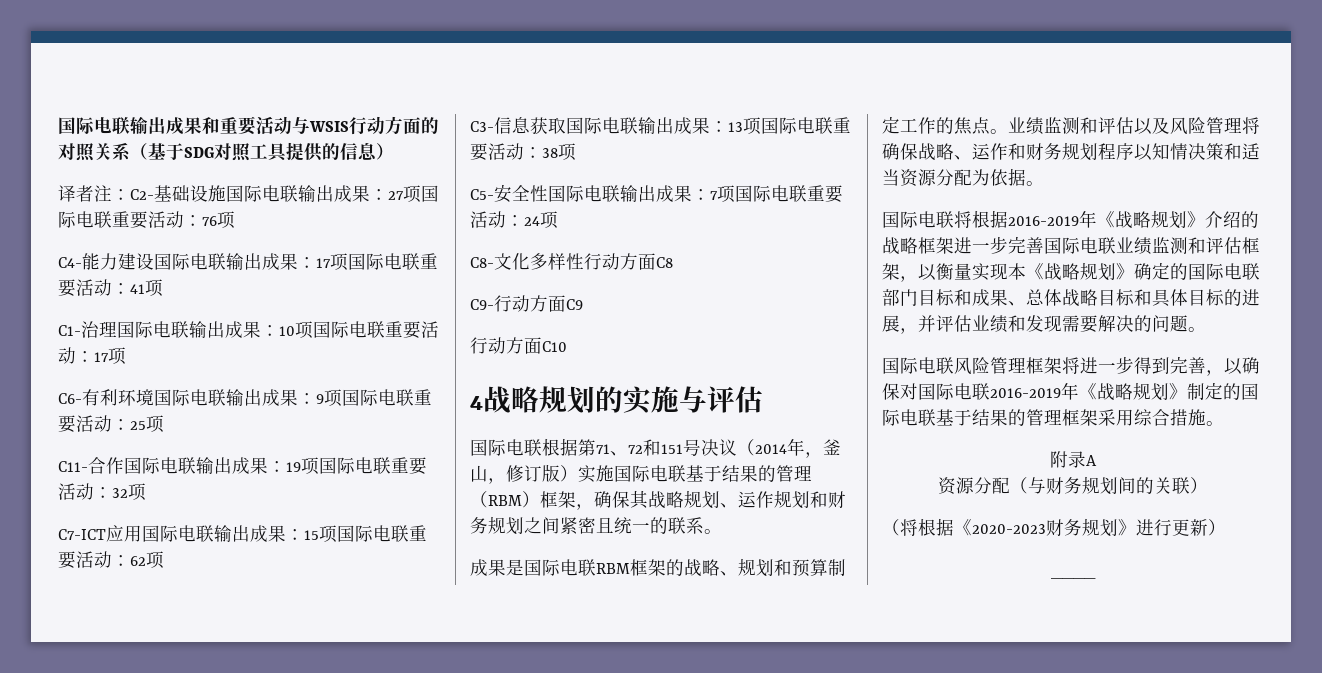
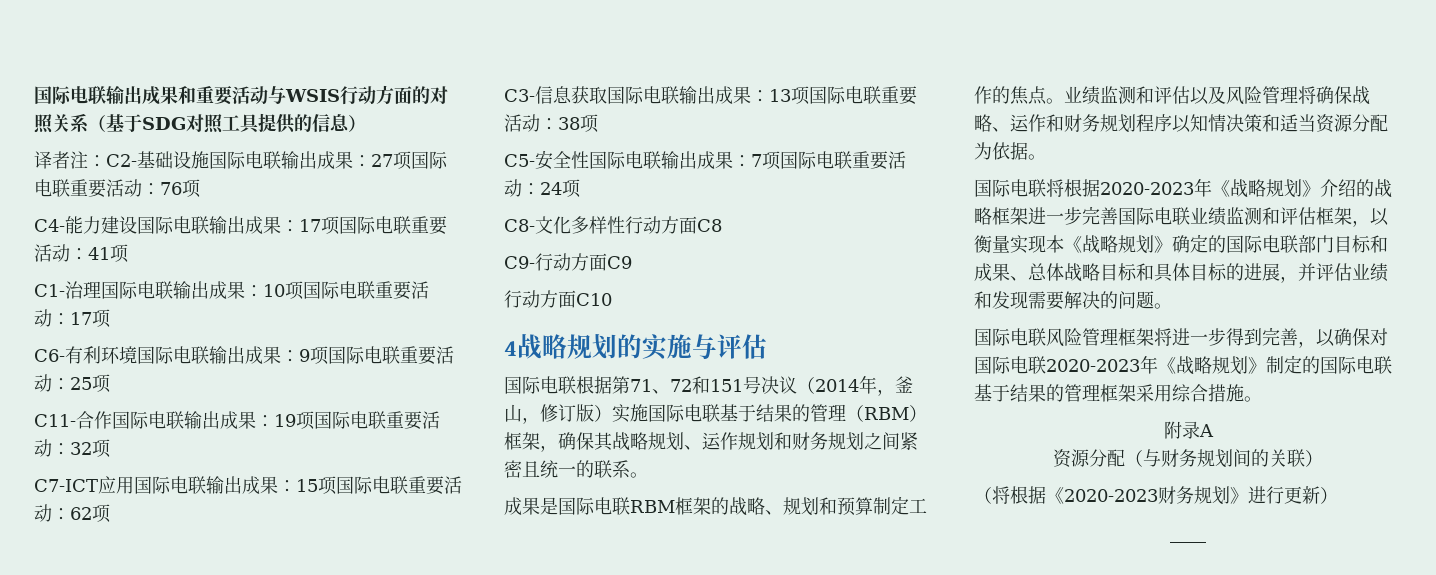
- 国际电联将根据2016-2019年《战略规划》介绍的战略框架进一步完善国际电联业绩监测和评估框架，以衡量实现本《战略规划》确定的国际电联部门目标和成果、总体战略目标和具体目标的进展，并评估业绩和发现需要解决的问题。
+ 国际电联将根据2020-2023年《战略规划》介绍的战略框架进一步完善国际电联业绩监测和评估框架，以衡量实现本《战略规划》确定的国际电联部门目标和成果、总体战略目标和具体目标的进展，并评估业绩和发现需要解决的问题。
- 国际电联风险管理框架将进一步得到完善，以确保对国际电联2016-2019年《战略规划》制定的国际电联基于结果的管理框架采用综合措施。
+ 国际电联风险管理框架将进一步得到完善，以确保对国际电联2020-2023年《战略规划》制定的国际电联基于结果的管理框架采用综合措施。

